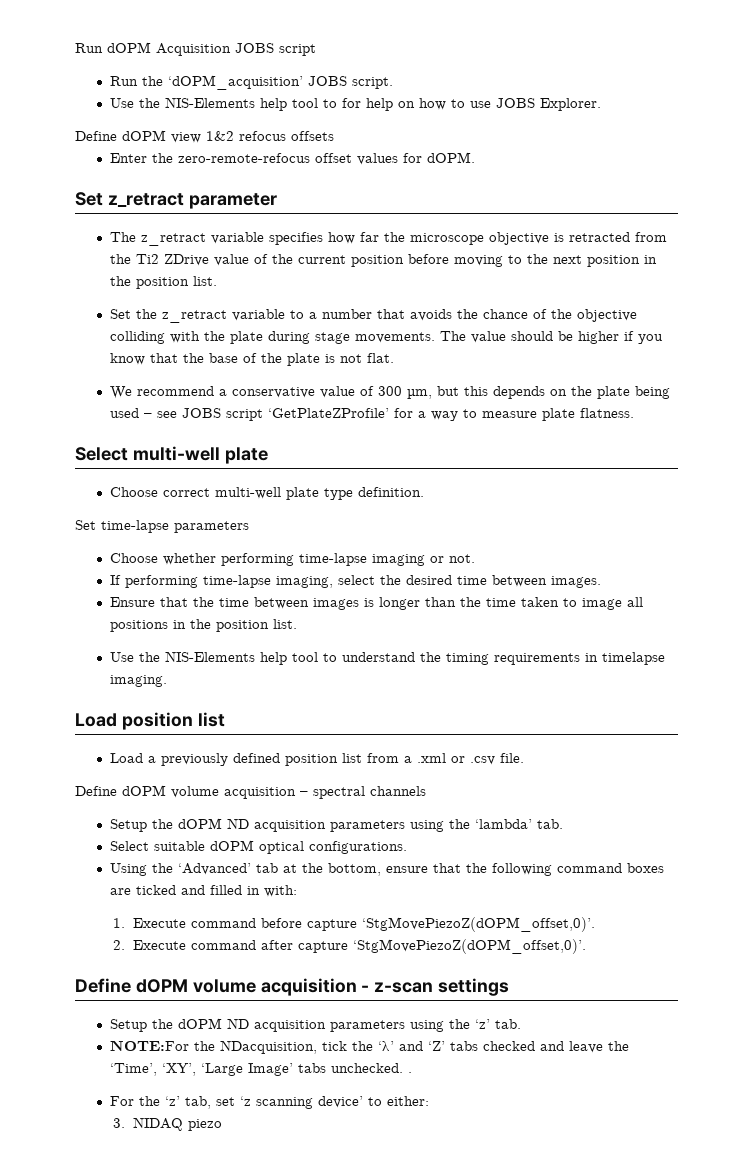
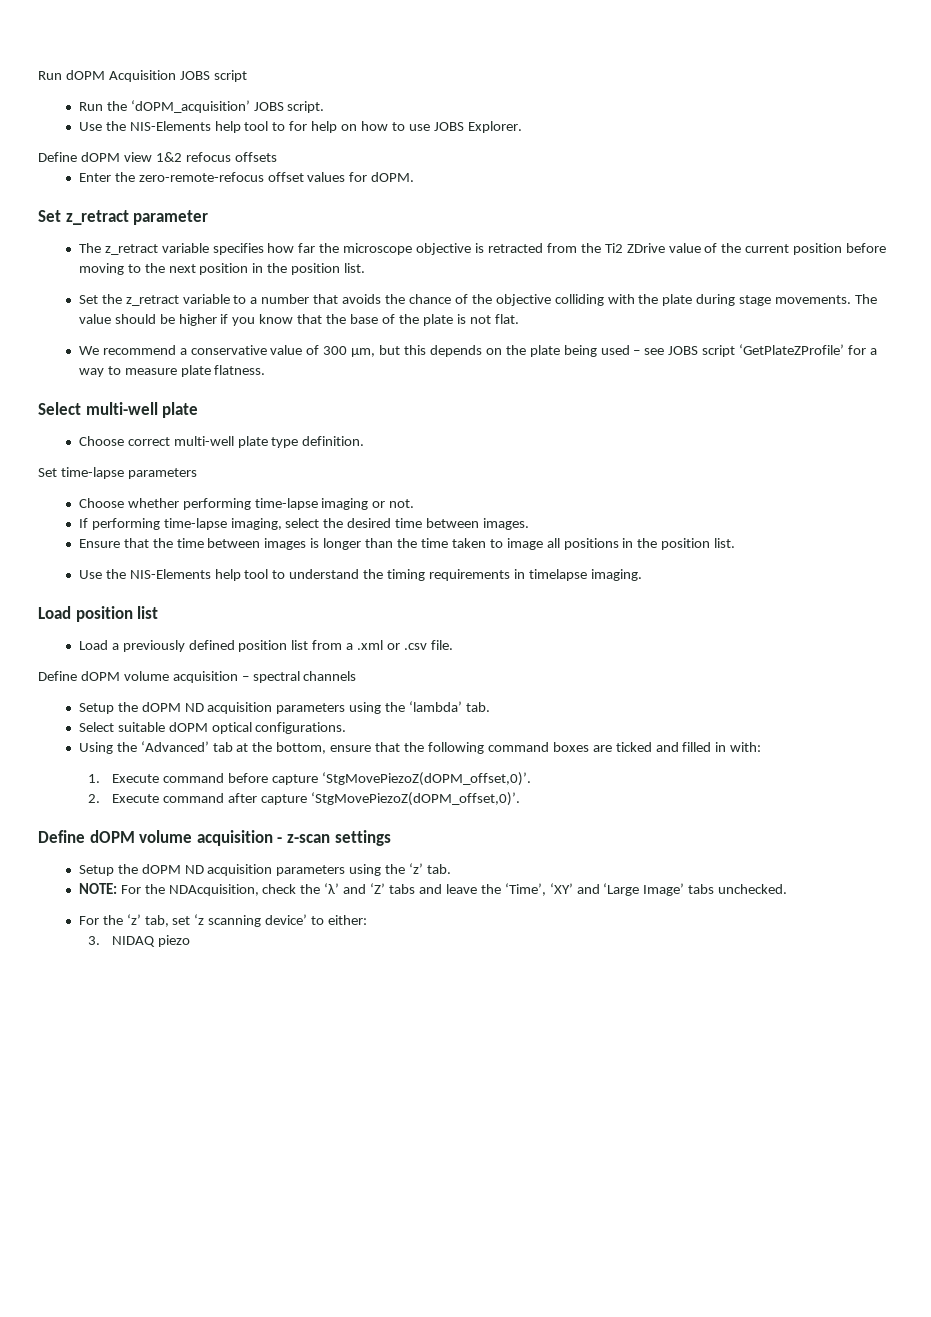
- NOTE:For the NDacquisition, tick the ‘λ’ and ‘Z’ tabs checked and leave the ‘Time’, ‘XY’, ‘Large Image’ tabs unchecked. .
+ NOTE: For the NDAcquisition, check the ‘λ’ and ‘Z’ tabs and leave the ‘Time’, ‘XY’ and ‘Large Image’ tabs unchecked.

